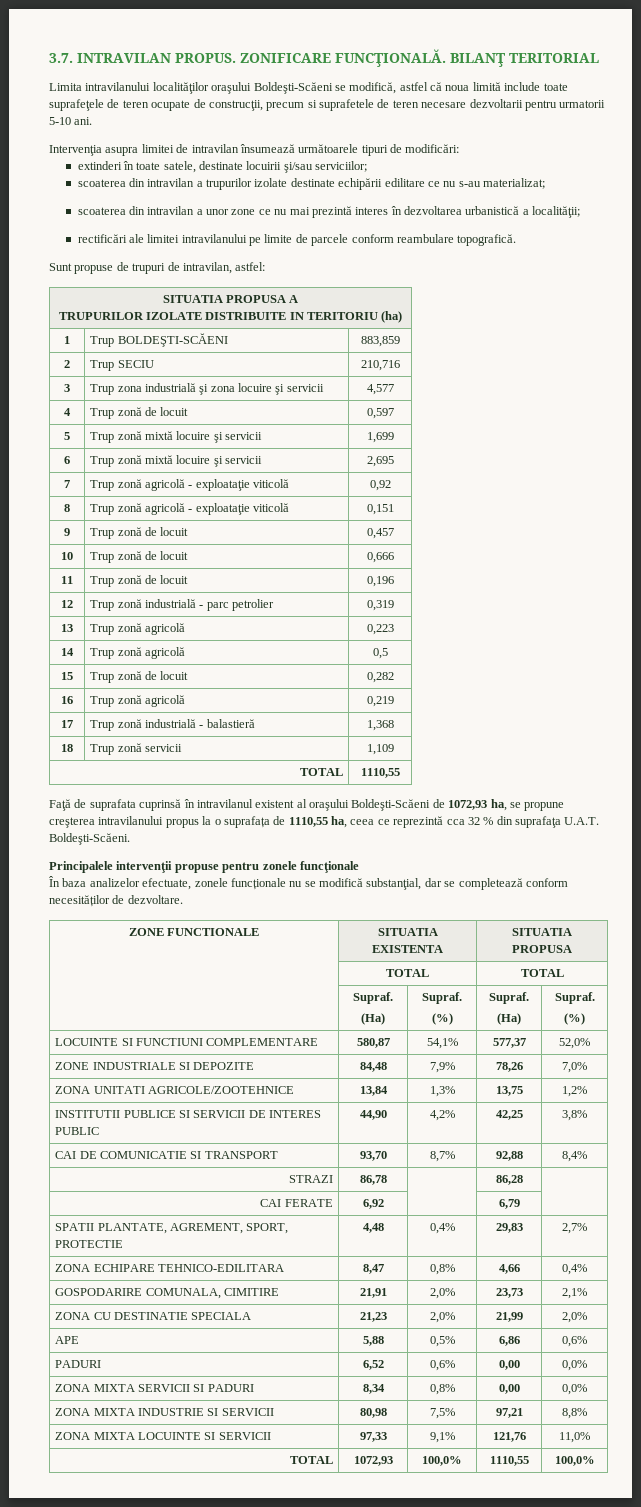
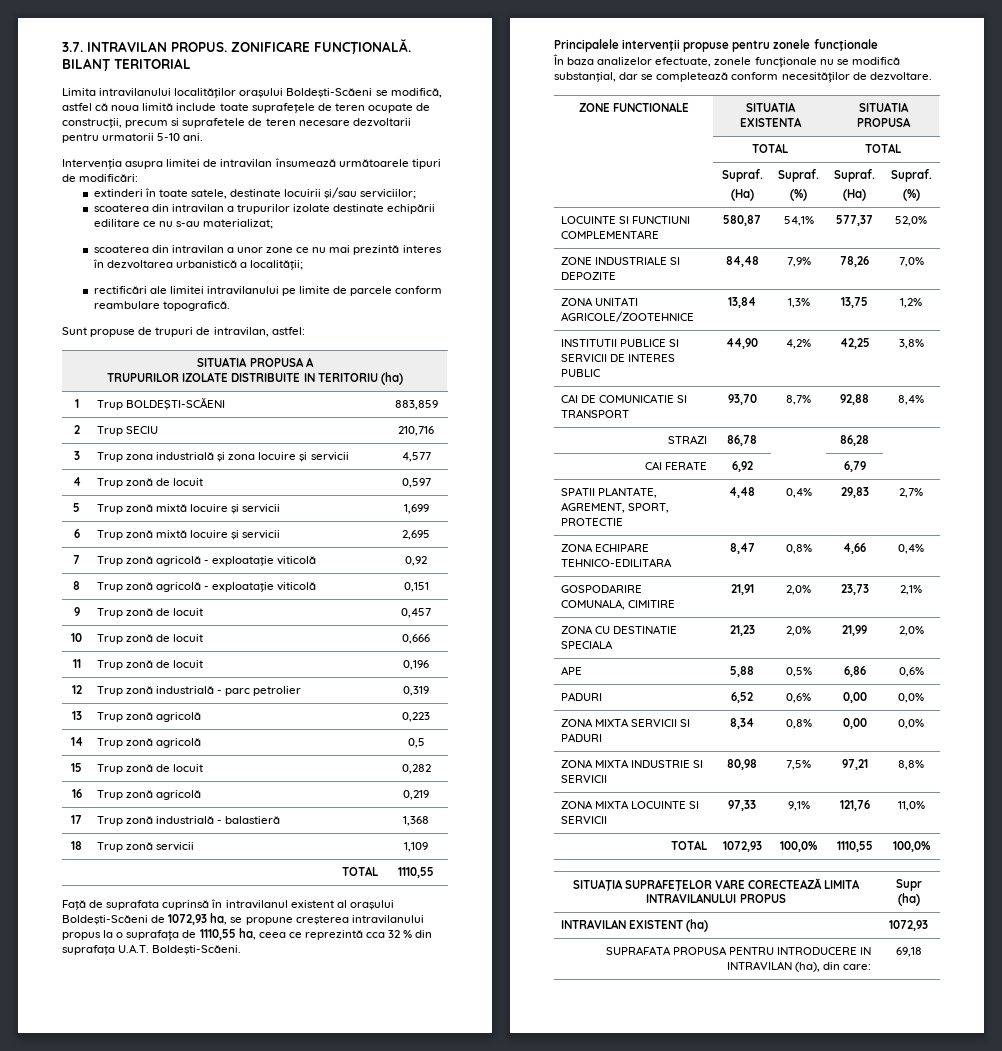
+ SITUAŢIA SUPRAFEŢELOR VARE CORECTEAZĂ LIMITA INTRAVILANULUI PROPUS | Supr (ha)
+ INTRAVILAN EXISTENT (ha) | 1072,93
+ SUPRAFATA PROPUSA PENTRU INTRODUCERE IN INTRAVILAN (ha), din care: | 69,18

